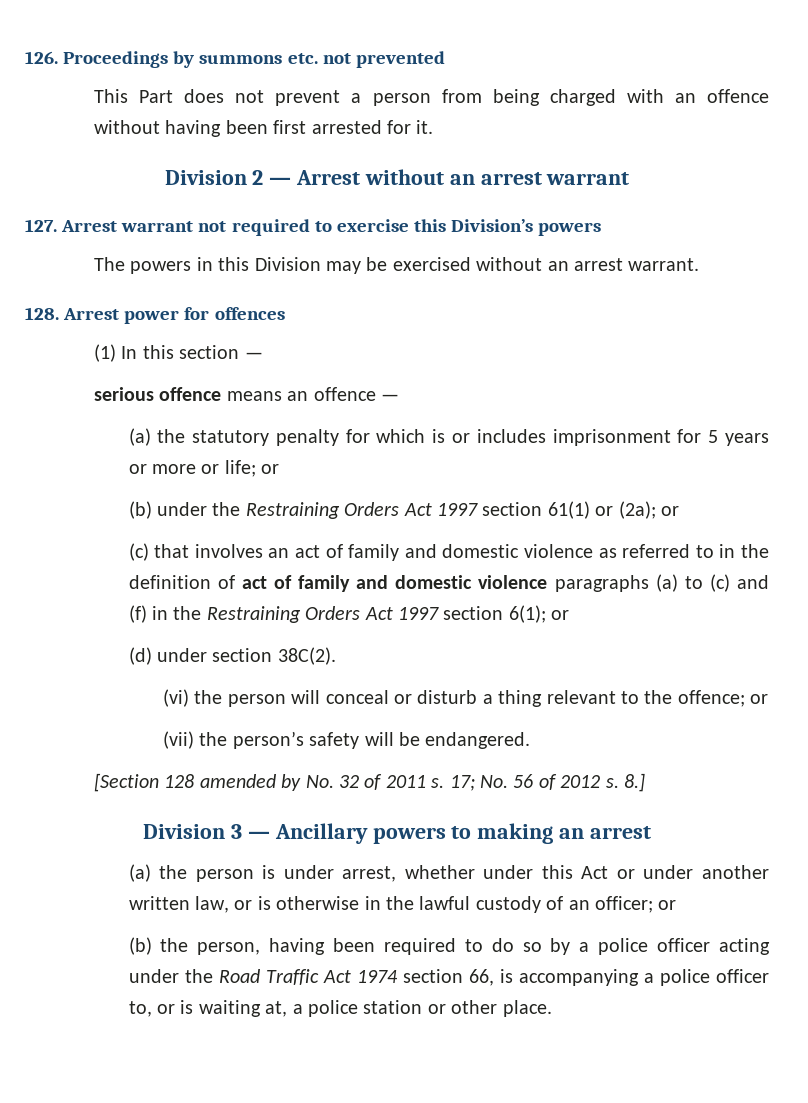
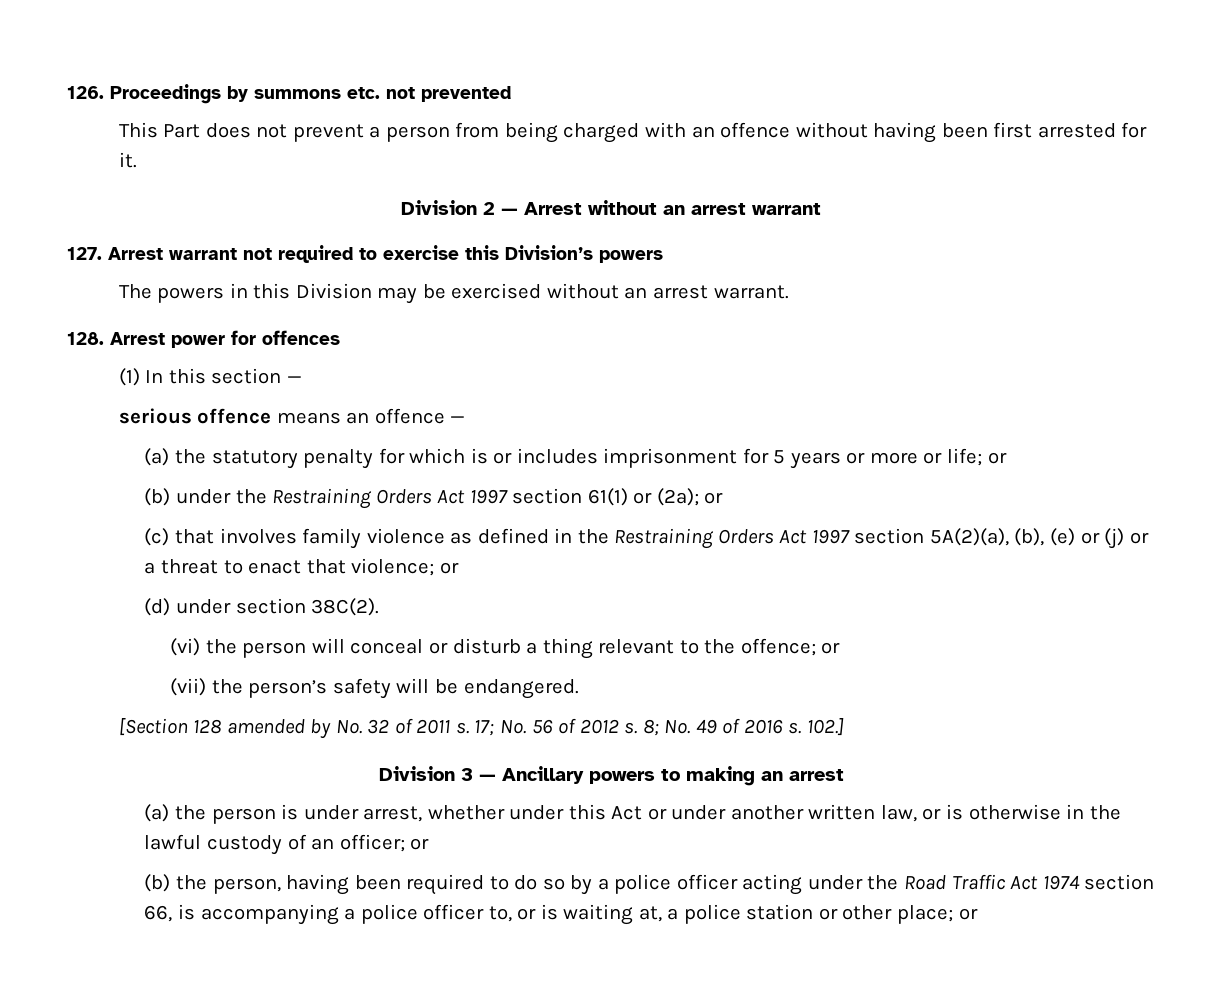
- (c) that involves an act of family and domestic violence as referred to in the definition of act of family and domestic violence paragraphs (a) to (c) and (f) in the Restraining Orders Act 1997 section 6(1); or
+ (c) that involves family violence as defined in the Restraining Orders Act 1997 section 5A(2)(a), (b), (e) or (j) or a threat to enact that violence; or
- 8.]
+ 8; No. 49 of 2016 s. 102.]
- (b) the person, having been required to do so by a police officer acting under the Road Traffic Act 1974 section 66, is accompanying a police officer to, or is waiting at, a police station or other place.
+ (b) the person, having been required to do so by a police officer acting under the Road Traffic Act 1974 section 66, is accompanying a police officer to, or is waiting at, a police station or other place; or

